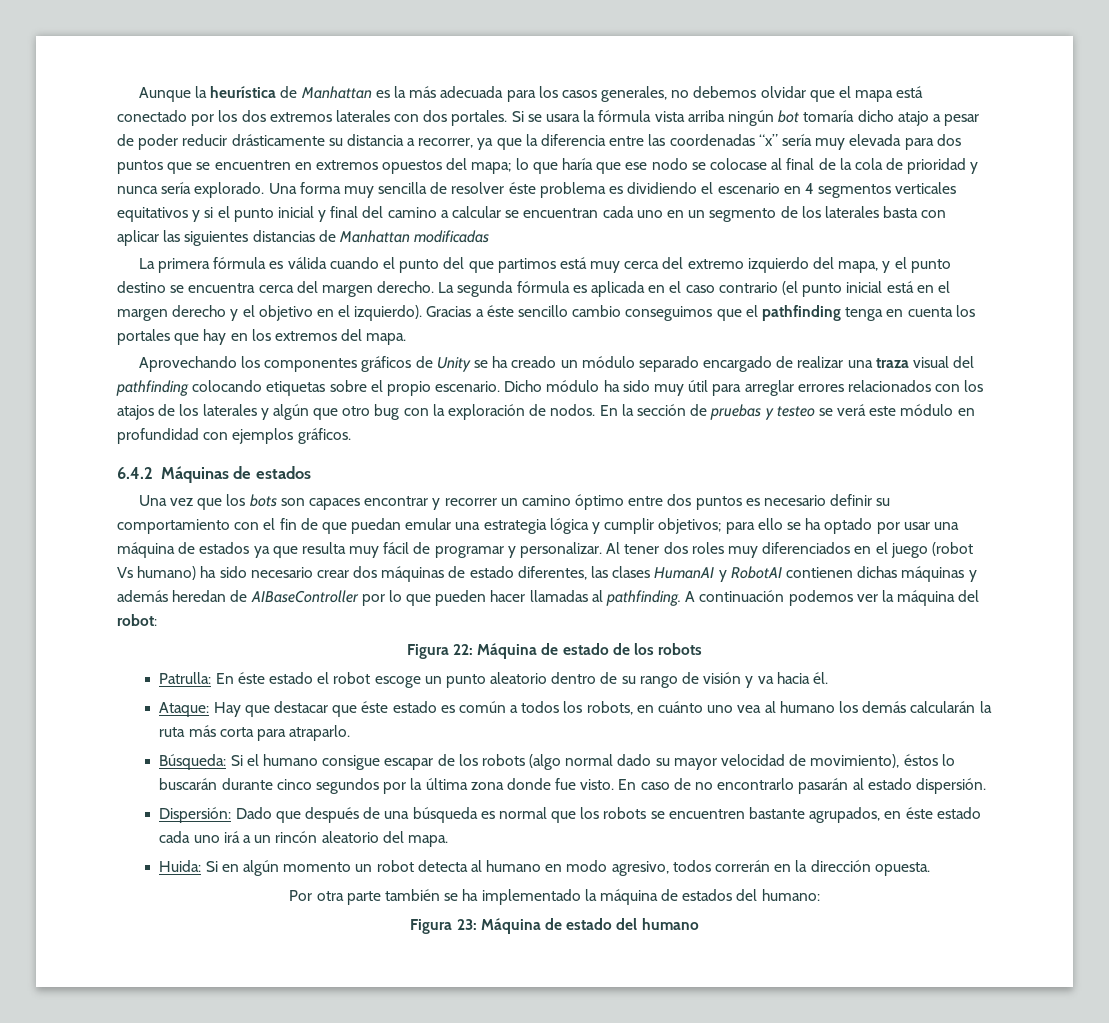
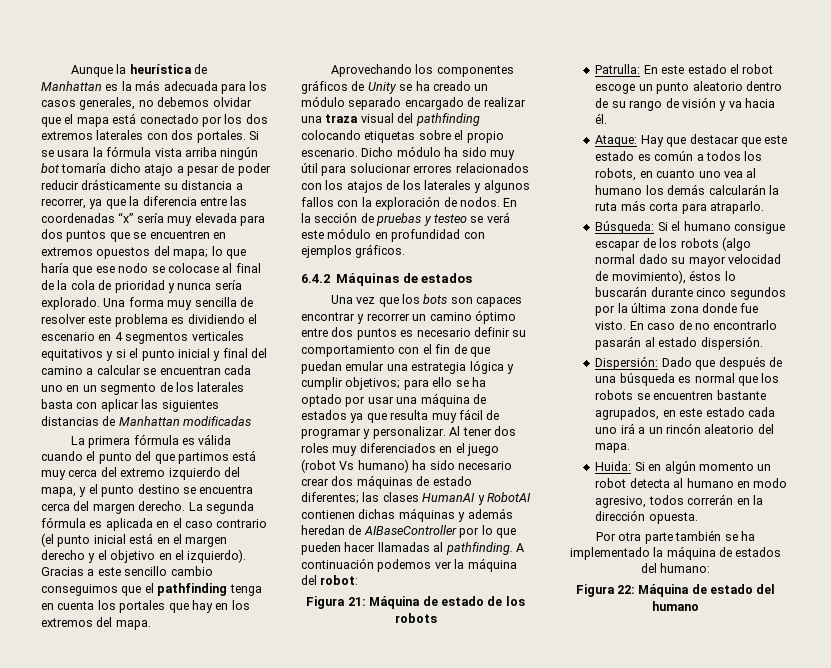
- Una forma muy sencilla de resolver éste problema es dividiendo el escenario en 4 segmentos verticales equitativos y si el punto inicial y final del camino a calcular se encuentran cada uno en un segmento de los laterales basta con aplicar las siguientes distancias de Manhattan modificadas
+ Una forma muy sencilla de resolver este problema es dividiendo el escenario en 4 segmentos verticales equitativos y si el punto inicial y final del camino a calcular se encuentran cada uno en un segmento de los laterales basta con aplicar las siguientes distancias de Manhattan modificadas
- Gracias a éste sencillo cambio conseguimos que el pathfinding tenga en cuenta los portales que hay en los extremos del mapa.
+ Gracias a este sencillo cambio conseguimos que el pathfinding tenga en cuenta los portales que hay en los extremos del mapa.
- Dicho módulo ha sido muy útil para arreglar errores relacionados con los atajos de los laterales y algún que otro bug con la exploración de nodos.
+ Dicho módulo ha sido muy útil para solucionar errores relacionados con los atajos de los laterales y algunos fallos con la exploración de nodos.
- Al tener dos roles muy diferenciados en el juego (robot Vs humano) ha sido necesario crear dos máquinas de estado diferentes, las clases HumanAI y RobotAI contienen dichas máquinas y además heredan de AIBaseController por lo que pueden hacer llamadas al pathfinding.
+ Al tener dos roles muy diferenciados en el juego (robot Vs humano) ha sido necesario crear dos máquinas de estado diferentes; las clases HumanAI y RobotAI contienen dichas máquinas y además heredan de AIBaseController por lo que pueden hacer llamadas al pathfinding.
- Figura 22: Máquina de estado de los robots
+ Figura 21: Máquina de estado de los robots
- Patrulla: En éste estado el robot escoge un punto aleatorio dentro de su rango de visión y va hacia él.
+ Patrulla: En este estado el robot escoge un punto aleatorio dentro de su rango de visión y va hacia él.
- Ataque: Hay que destacar que éste estado es común a todos los robots, en cuánto uno vea al humano los demás calcularán la ruta más corta para atraparlo.
+ Ataque: Hay que destacar que este estado es común a todos los robots, en cuanto uno vea al humano los demás calcularán la ruta más corta para atraparlo.
- Dispersión: Dado que después de una búsqueda es normal que los robots se encuentren bastante agrupados, en éste estado cada uno irá a un rincón aleatorio del mapa.
+ Dispersión: Dado que después de una búsqueda es normal que los robots se encuentren bastante agrupados, en este estado cada uno irá a un rincón aleatorio del mapa.
- Figura 23: Máquina de estado del humano
+ Figura 22: Máquina de estado del humano

